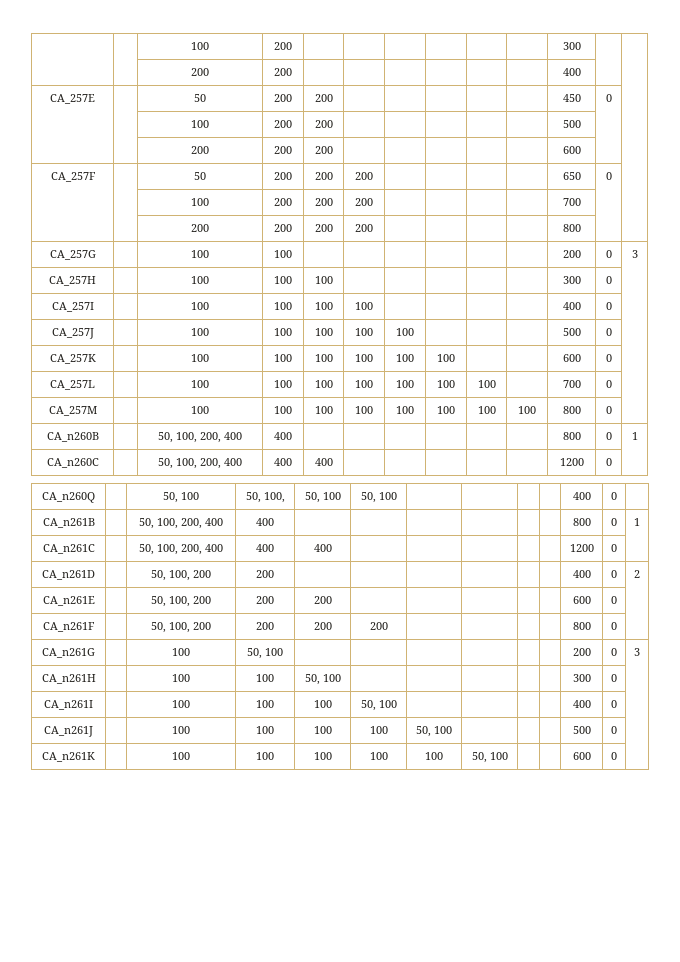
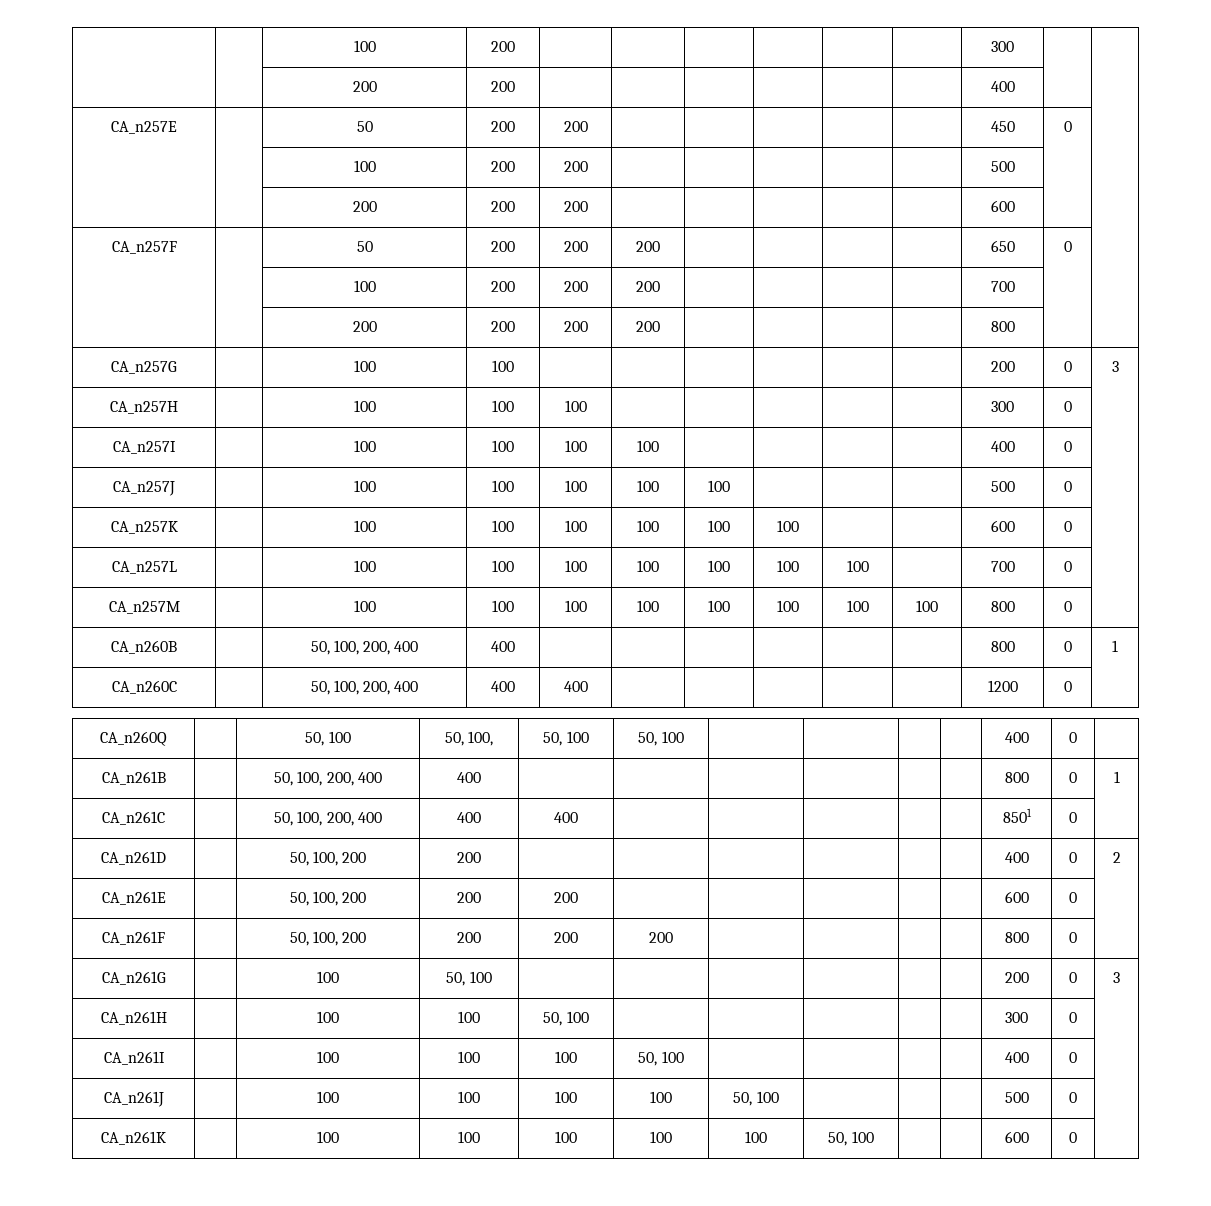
- CA_257E | | 50 | 200 | 200 | | | | | | 450 | 0 |
+ CA_n257E | | 50 | 200 | 200 | | | | | | 450 | 0 |
- CA_257F | | 50 | 200 | 200 | 200 | | | | | 650 | 0 |
+ CA_n257F | | 50 | 200 | 200 | 200 | | | | | 650 | 0 |
- CA_257G | | 100 | 100 | | | | | | | 200 | 0 | 3
+ CA_n257G | | 100 | 100 | | | | | | | 200 | 0 | 3
- CA_257H | | 100 | 100 | 100 | | | | | | 300 | 0 |
+ CA_n257H | | 100 | 100 | 100 | | | | | | 300 | 0 |
- CA_257I | | 100 | 100 | 100 | 100 | | | | | 400 | 0 |
+ CA_n257I | | 100 | 100 | 100 | 100 | | | | | 400 | 0 |
- CA_257J | | 100 | 100 | 100 | 100 | 100 | | | | 500 | 0 |
+ CA_n257J | | 100 | 100 | 100 | 100 | 100 | | | | 500 | 0 |
- CA_257K | | 100 | 100 | 100 | 100 | 100 | 100 | | | 600 | 0 |
+ CA_n257K | | 100 | 100 | 100 | 100 | 100 | 100 | | | 600 | 0 |
- CA_257L | | 100 | 100 | 100 | 100 | 100 | 100 | 100 | | 700 | 0 |
+ CA_n257L | | 100 | 100 | 100 | 100 | 100 | 100 | 100 | | 700 | 0 |
- CA_257M | | 100 | 100 | 100 | 100 | 100 | 100 | 100 | 100 | 800 | 0 |
+ CA_n257M | | 100 | 100 | 100 | 100 | 100 | 100 | 100 | 100 | 800 | 0 |
- CA_n261C | | 50, 100, 200, 400 | 400 | 400 | | | | | | 1200 | 0 |
+ CA_n261C | | 50, 100, 200, 400 | 400 | 400 | | | | | | 8501 | 0 |

